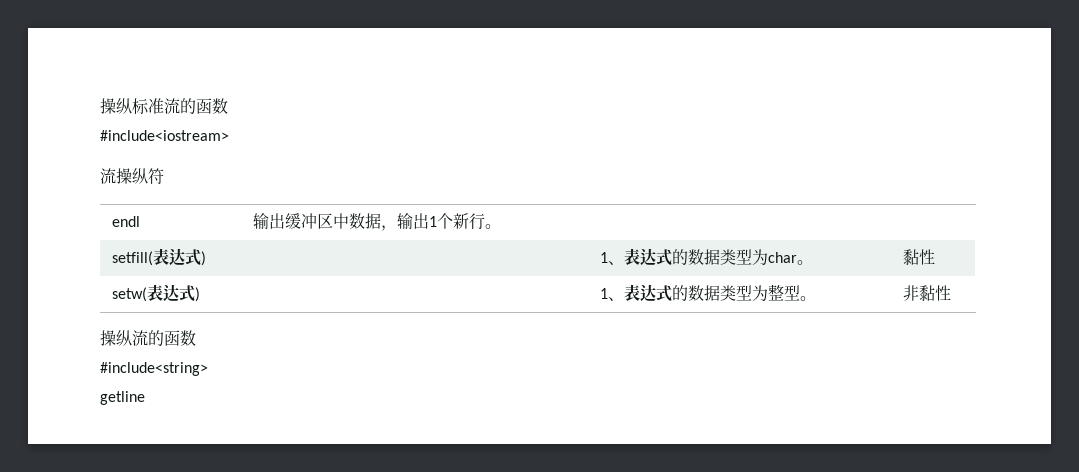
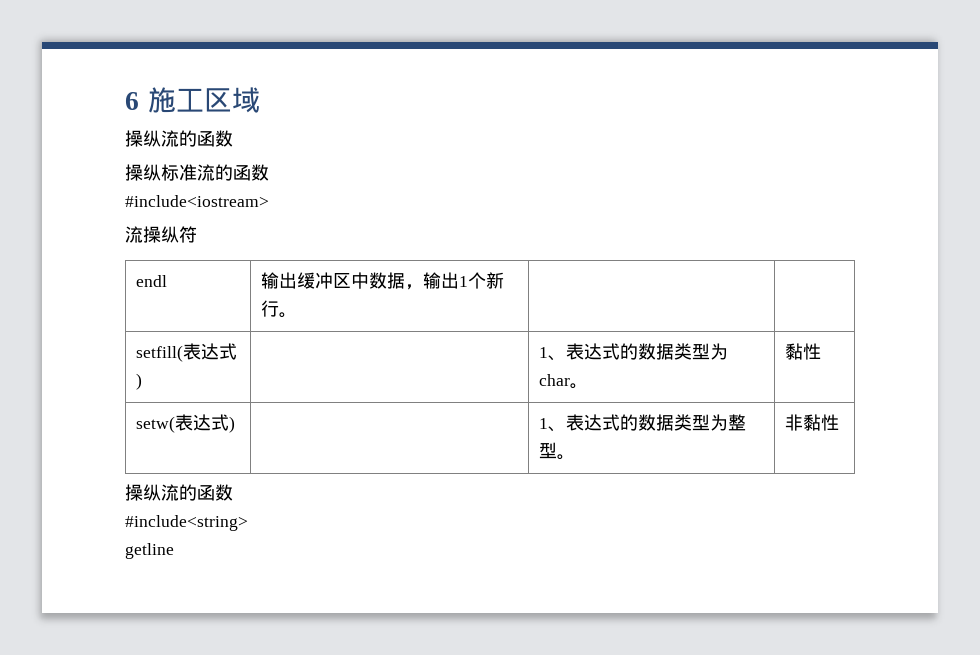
+ 6施工区域
+ 操纵流的函数

